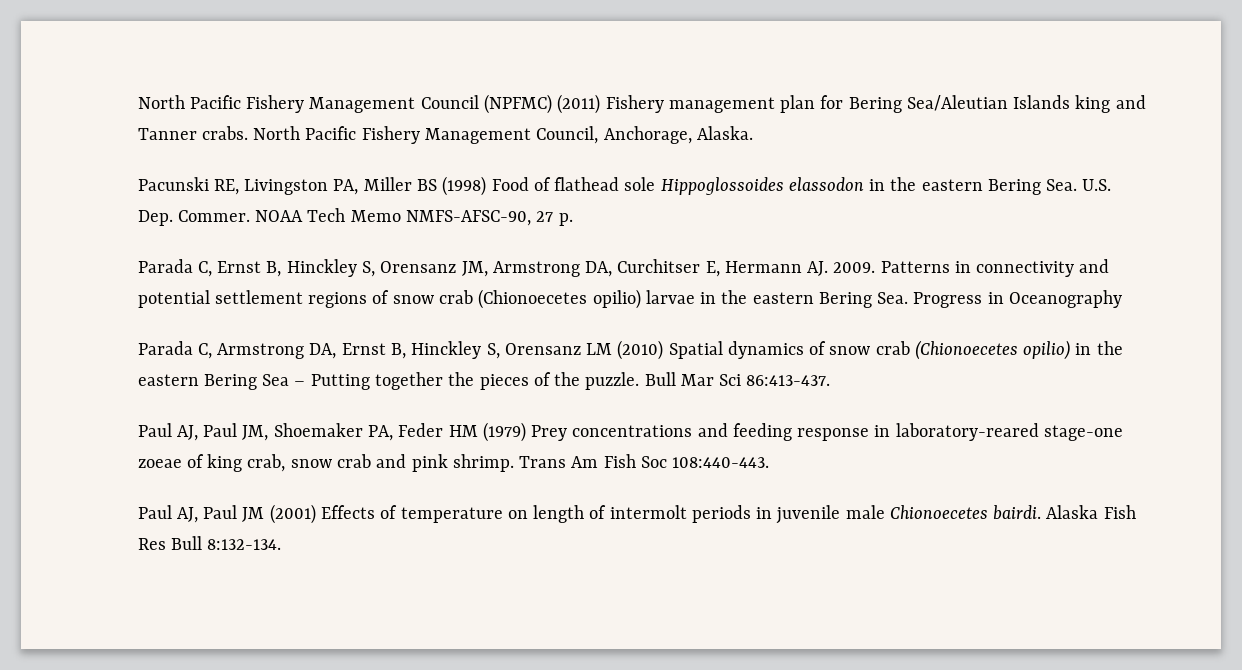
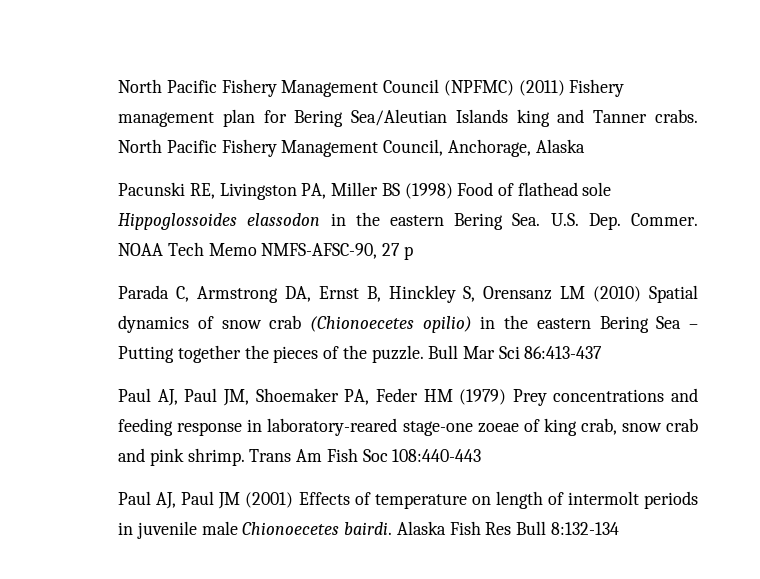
- North Pacific Fishery Management Council, Anchorage, Alaska.
+ North Pacific Fishery Management Council, Anchorage, Alaska
- NOAA Tech Memo NMFS-AFSC-90, 27 p.
- Parada C, Ernst B, Hinckley S, Orensanz JM, Armstrong DA, Curchitser E, Hermann AJ. 2009. Patterns in connectivity and potential settlement regions of snow crab (Chionoecetes opilio) larvae in the eastern Bering Sea. Progress in Oceanography
+ NOAA Tech Memo NMFS-AFSC-90, 27 p
- Bull Mar Sci 86:413-437.
+ Bull Mar Sci 86:413-437
- Trans Am Fish Soc 108:440-443.
+ Trans Am Fish Soc 108:440-443
- Alaska Fish Res Bull 8:132-134.
+ Alaska Fish Res Bull 8:132-134

